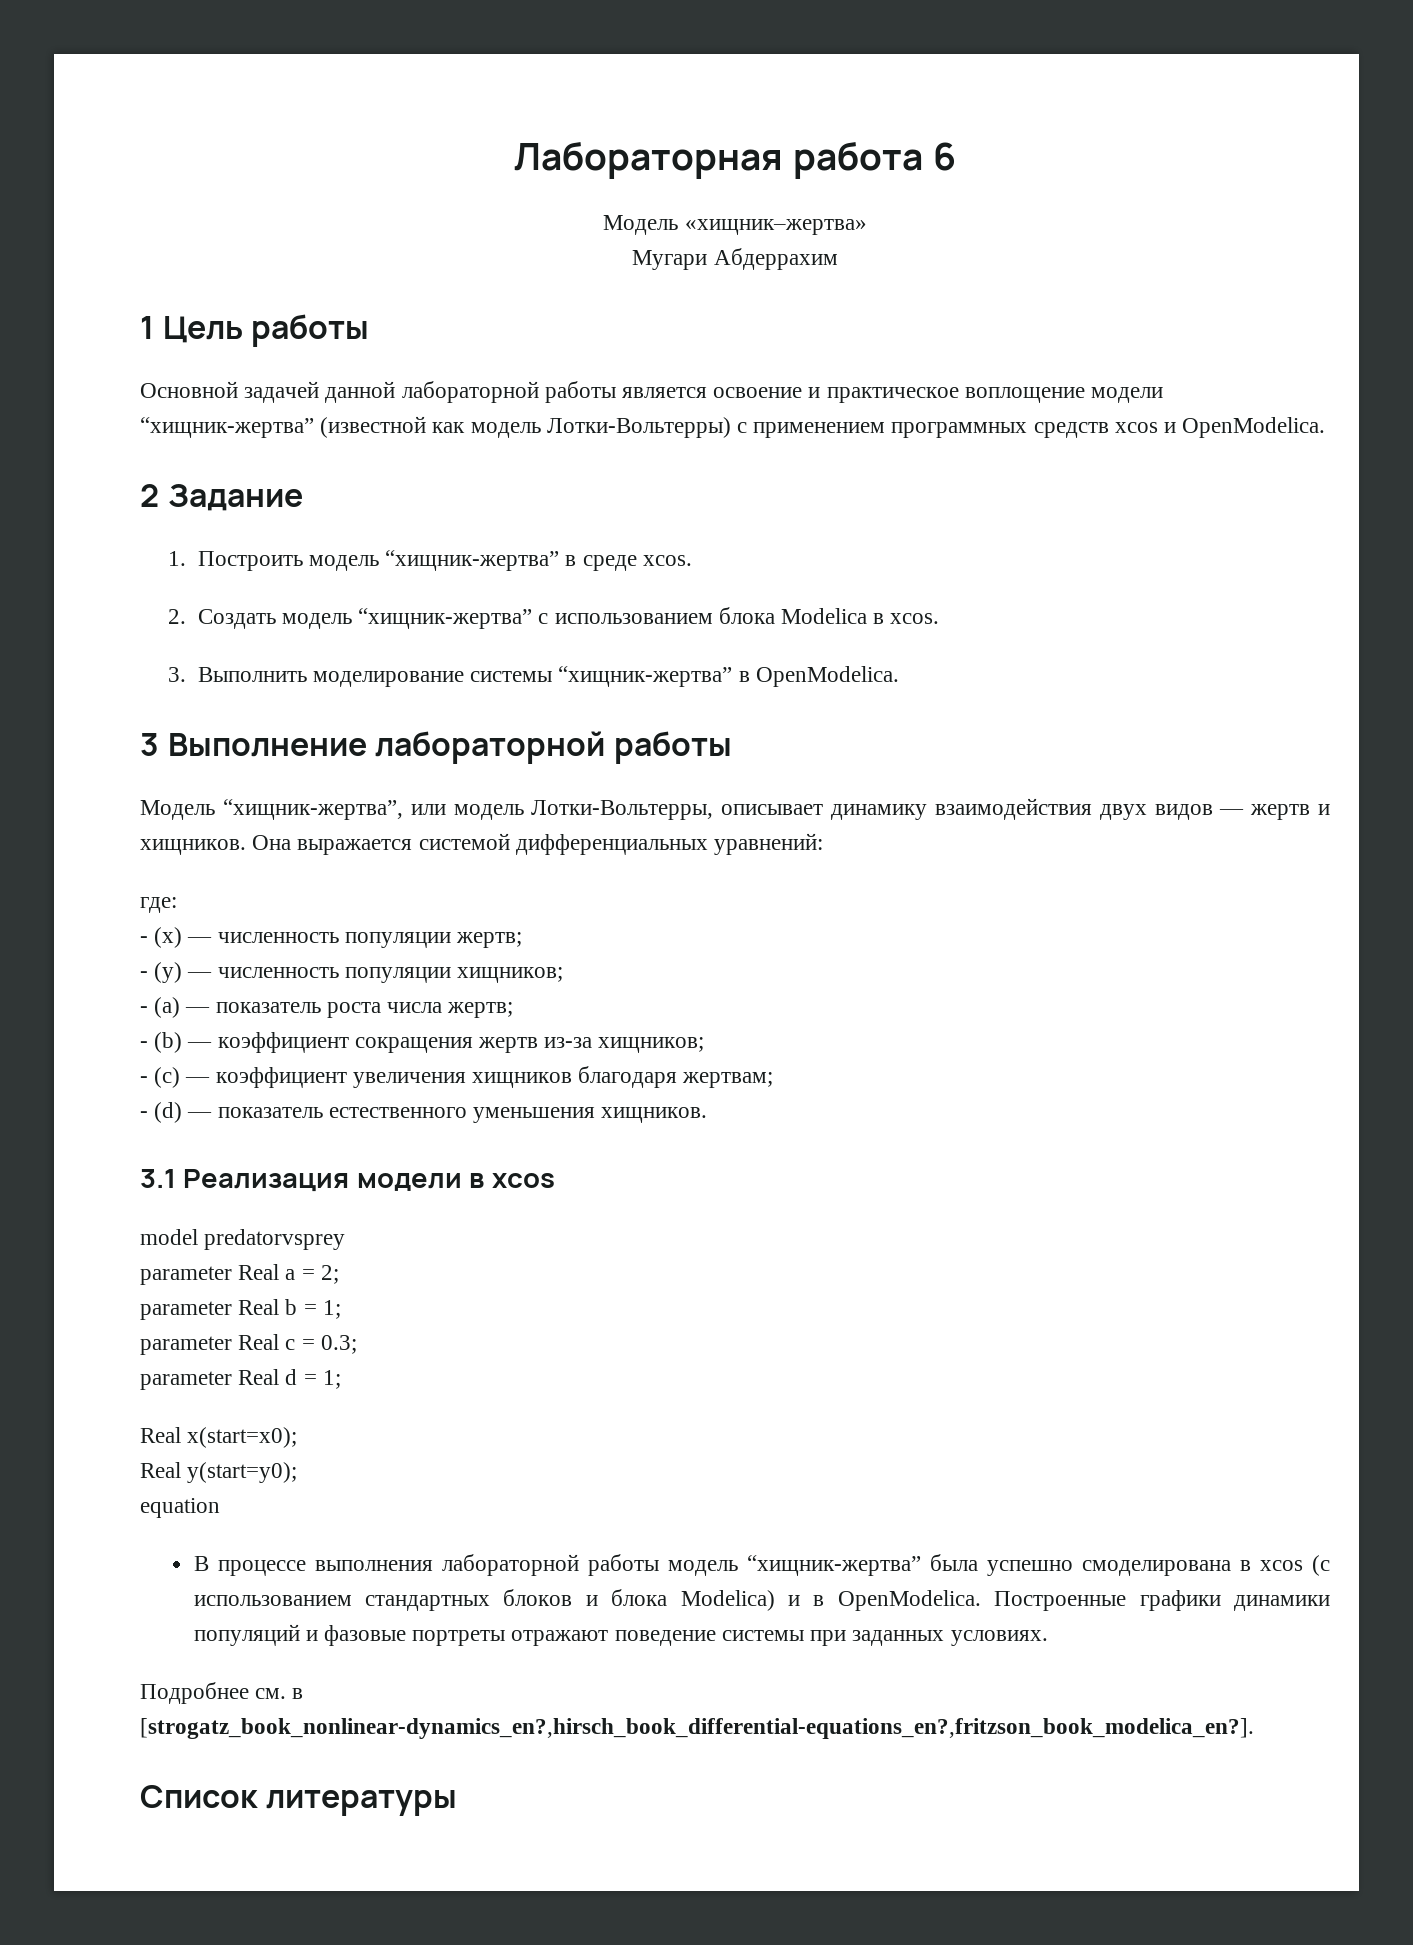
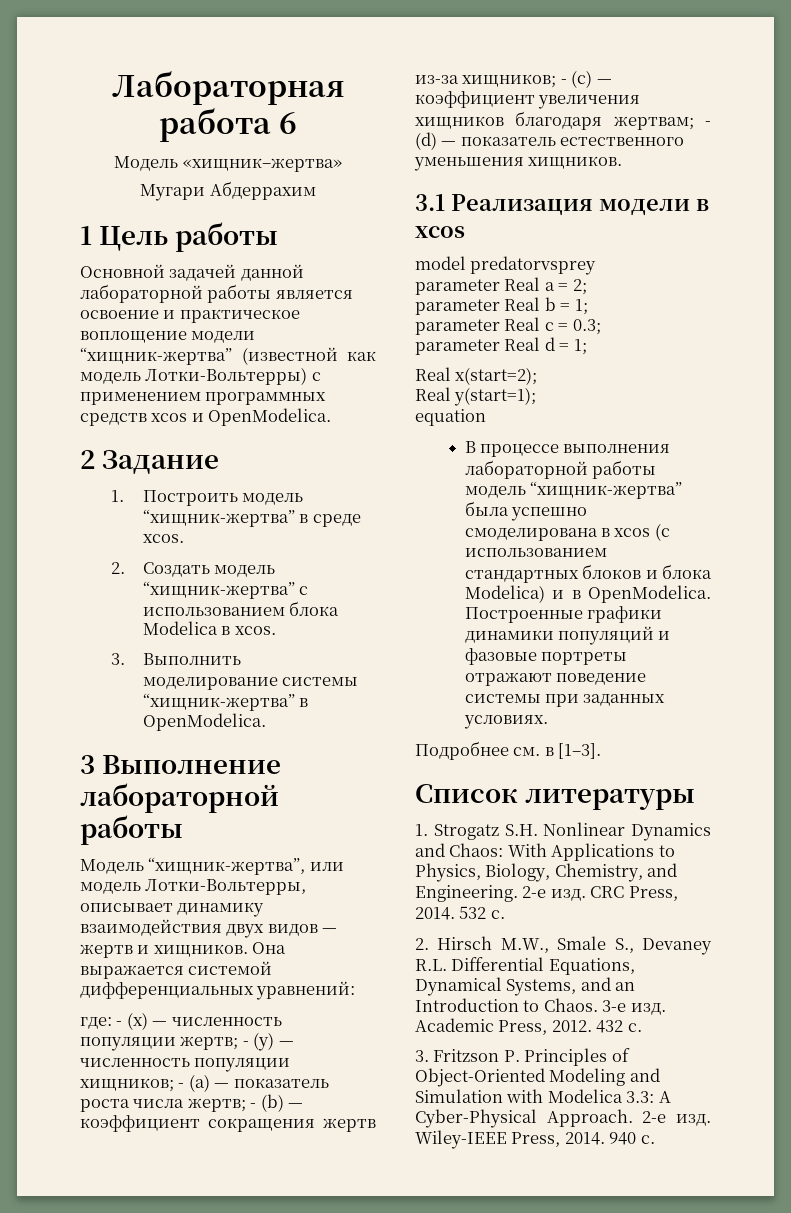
- где:
- - (x) — численность популяции жертв;
- - (y) — численность популяции хищников;
- - (a) — показатель роста числа жертв;
- - (b) — коэффициент сокращения жертв из-за хищников;
- - (c) — коэффициент увеличения хищников благодаря жертвам;
- - (d) — показатель естественного уменьшения хищников.
+ где: - (x) — численность популяции жертв; - (y) — численность популяции хищников; - (a) — показатель роста числа жертв; - (b) — коэффициент сокращения жертв из-за хищников; - (c) — коэффициент увеличения хищников благодаря жертвам; - (d) — показатель естественного уменьшения хищников.
- Real x(start=x0);
- Real y(start=y0);
+ Real x(start=2);
+ Real y(start=1);
- Подробнее см. в [strogatz_book_nonlinear-dynamics_en?,hirsch_book_differential-equations_en?,fritzson_book_modelica_en?].
+ Подробнее см. в [1–3].
+ 1. Strogatz S.H. Nonlinear Dynamics and Chaos: With Applications to Physics, Biology, Chemistry, and Engineering. 2-е изд. CRC Press, 2014. 532 с.
+ 2. Hirsch M.W., Smale S., Devaney R.L. Differential Equations, Dynamical Systems, and an Introduction to Chaos. 3-е изд. Academic Press, 2012. 432 с.
+ 3. Fritzson P. Principles of Object-Oriented Modeling and Simulation with Modelica 3.3: A Cyber-Physical Approach. 2-е изд. Wiley-IEEE Press, 2014. 940 с.

